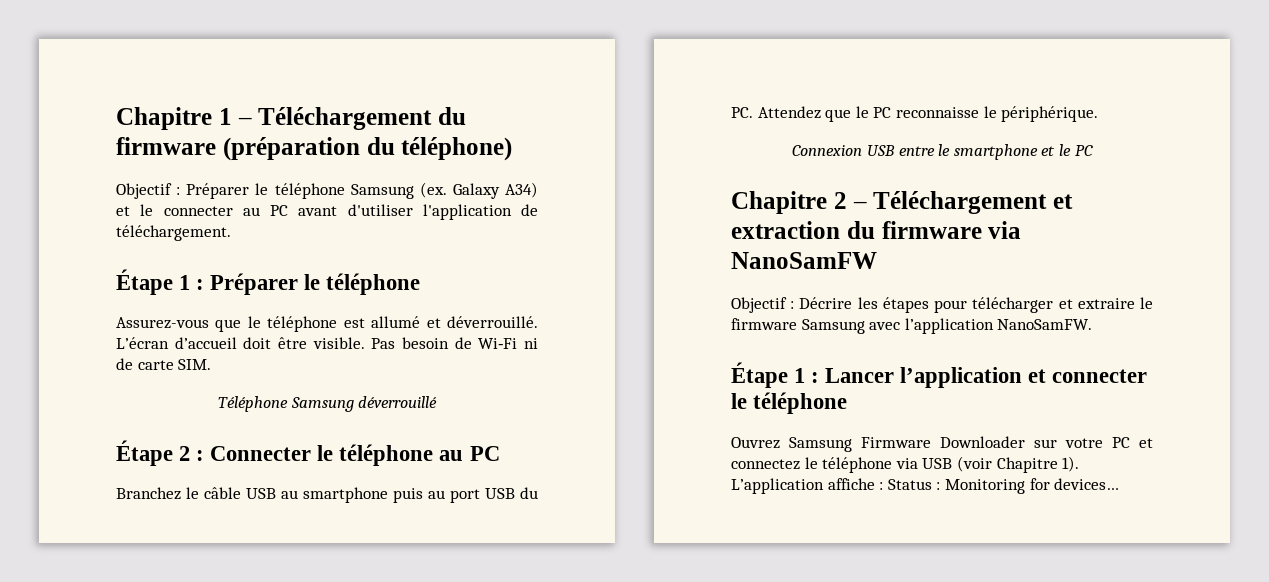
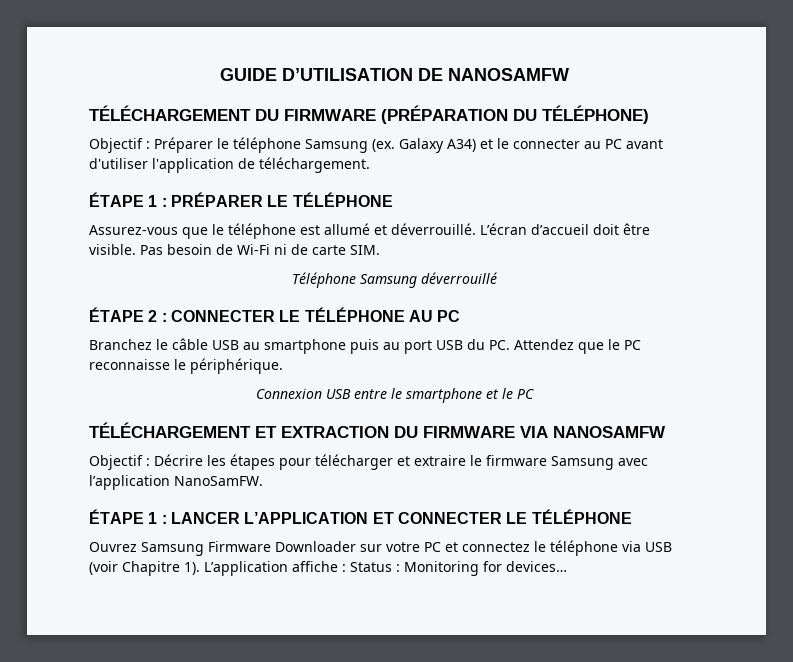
- Chapitre 1 – Téléchargement du firmware (préparation du téléphone)
+ GUIDE D’UTILISATION DE NANOSAMFW
+ TÉLÉCHARGEMENT DU FIRMWARE (PRÉPARATION DU TÉLÉPHONE)
- Étape 1 : Préparer le téléphone
+ ÉTAPE 1 : PRÉPARER LE TÉLÉPHONE
- Étape 2 : Connecter le téléphone au PC
+ ÉTAPE 2 : CONNECTER LE TÉLÉPHONE AU PC
- Chapitre 2 – Téléchargement et extraction du firmware via NanoSamFW
+ TÉLÉCHARGEMENT ET EXTRACTION DU FIRMWARE VIA NANOSAMFW
- Étape 1 : Lancer l’application et connecter le téléphone
+ ÉTAPE 1 : LANCER L’APPLICATION ET CONNECTER LE TÉLÉPHONE

